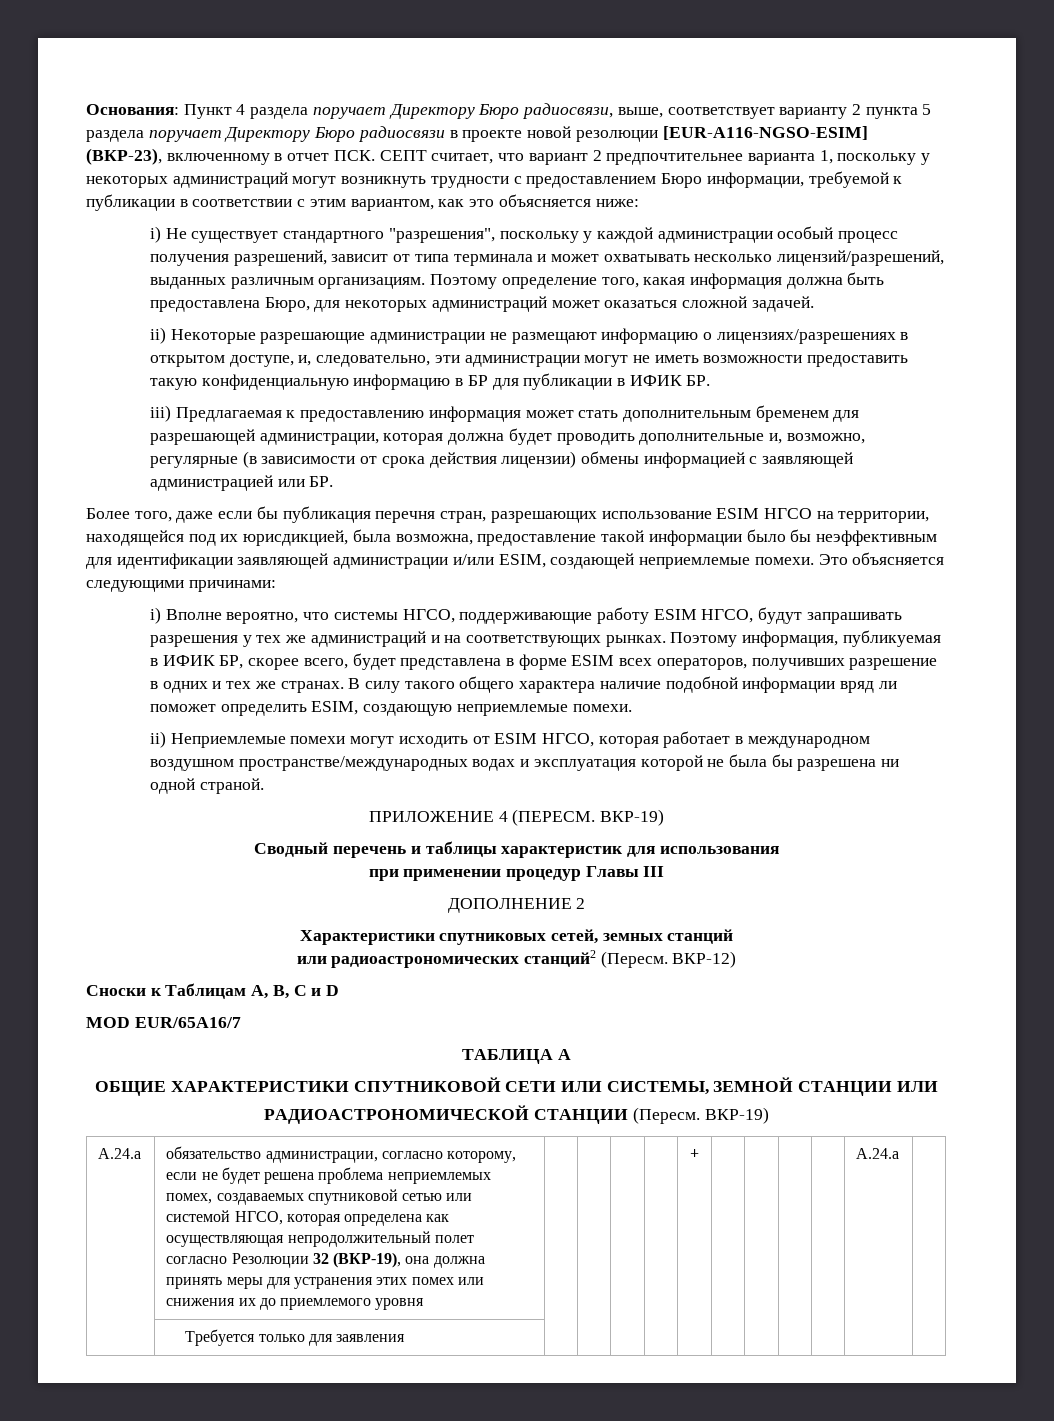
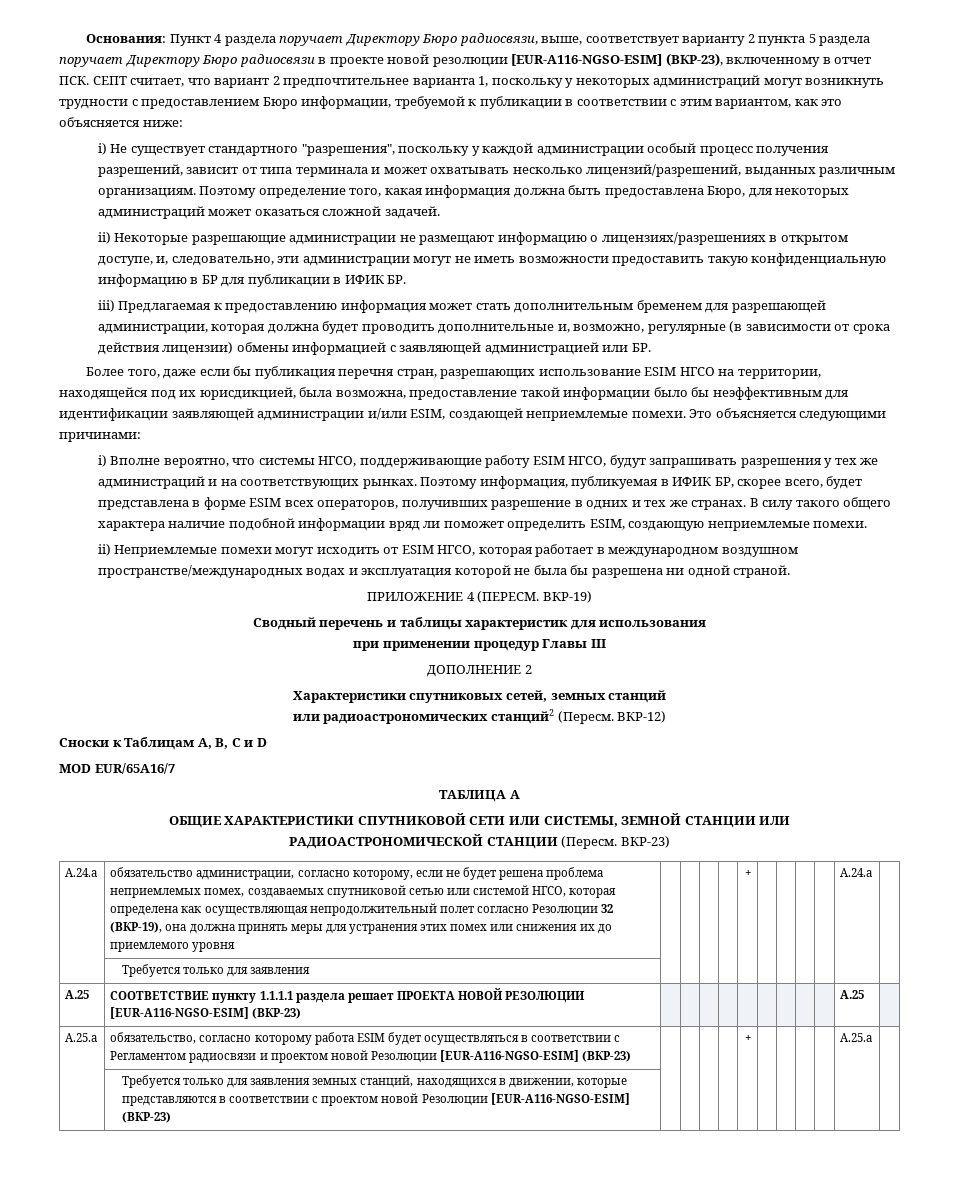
- РАДИОАСТРОНОМИЧЕСКОЙ СТАНЦИИ (Пересм. ВКР-19)
+ РАДИОАСТРОНОМИЧЕСКОЙ СТАНЦИИ (Пересм. ВКР-23)
+ A.25 | СООТВЕТСТВИЕ пункту 1.1.1.1 раздела решает ПРОЕКТА НОВОЙ РЕЗОЛЮЦИИ [EUR-A116-NGSO-ESIM] (ВКР-23) | | | | | | | | | | A.25 |
+ A.25.a | обязательство, согласно которому работа ESIM будет осуществляться в соответствии с Регламентом радиосвязи и проектом новой Резолюции [EUR-A116-NGSO-ESIM] (ВКР-23) | | | | | + | | | | | A.25.a |
+ | Требуется только для заявления земных станций, находящихся в движении, которые представляются в соответствии с проектом новой Резолюции [EUR-A116-NGSO-ESIM] (ВКР-23) | | | | | | | | | | |

